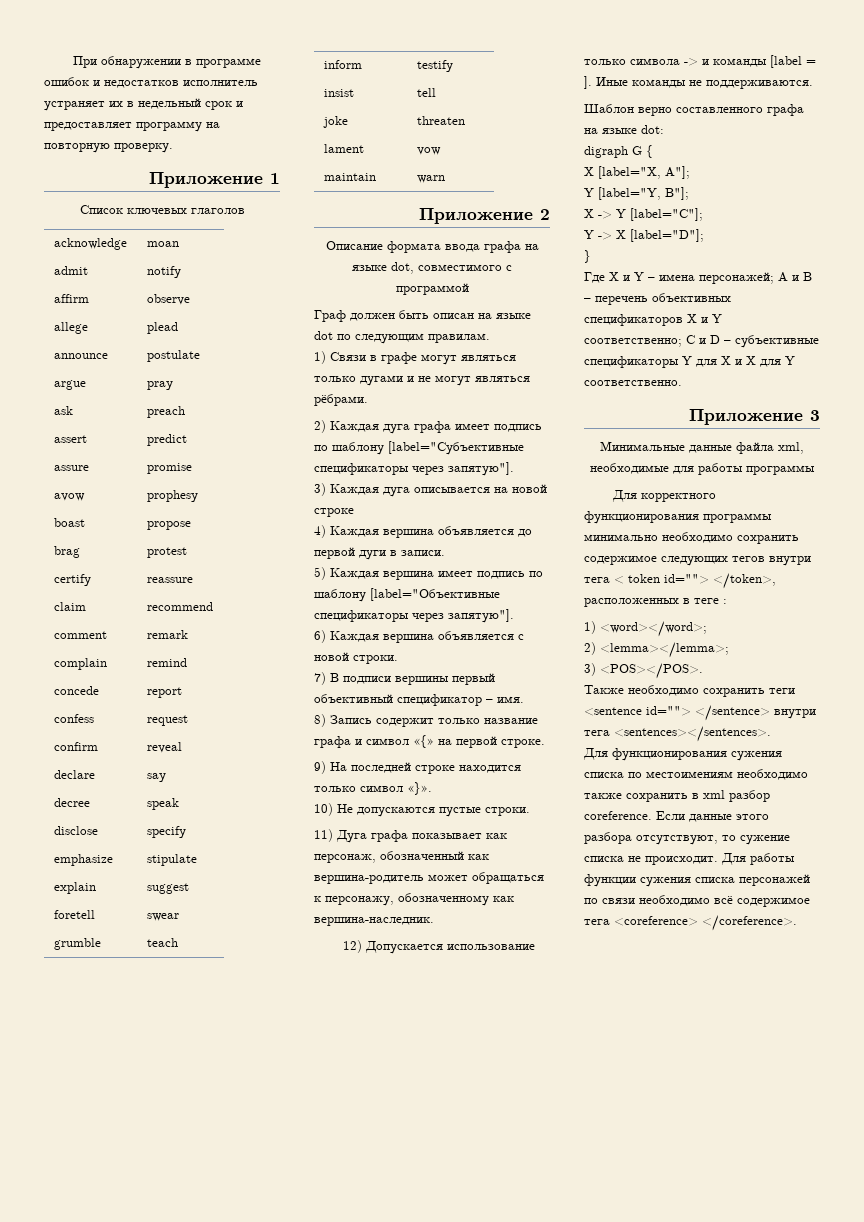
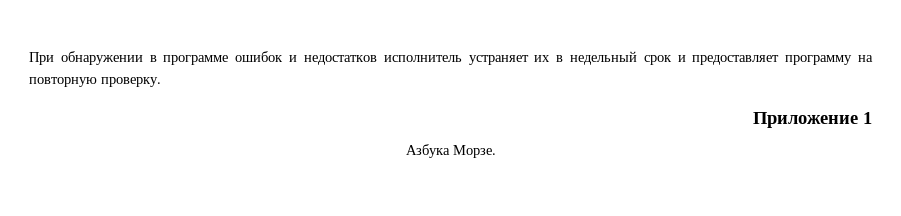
- Список ключевых глаголов
- acknowledge | moan
- admit | notify
- affirm | observe
- allege | plead
- announce | postulate
- argue | pray
- ask | preach
- assert | predict
- assure | promise
- avow | prophesy
- boast | propose
- brag | protest
- certify | reassure
- claim | recommend
- comment | remark
- complain | remind
- concede | report
- confess | request
- confirm | reveal
- declare | say
- decree | speak
- disclose | specify
- emphasize | stipulate
- explain | suggest
- foretell | swear
- grumble | teach
- inform | testify
- insist | tell
- joke | threaten
- lament | vow
- maintain | warn
- Приложение 2
- Описание формата ввода графа на языке dot, совместимого с программой
- Граф должен быть описан на языке dot по следующим правилам.
- 1) Связи в графе могут являться только дугами и не могут являться рёбрами.
- 2) Каждая дуга графа имеет подпись по шаблону [label="Субъективные спецификаторы через запятую"].
- 3) Каждая дуга описывается на новой строке
- 4) Каждая вершина объявляется до первой дуги в записи.
- 5) Каждая вершина имеет подпись по шаблону [label="Объективные спецификаторы через запятую"].
- 6) Каждая вершина объявляется с новой строки.
- 7) В подписи вершины первый объективный спецификатор – имя.
- 8) Запись содержит только название графа и символ «{» на первой строке.
- 9) На последней строке находится только символ «}».
- 10) Не допускаются пустые строки.
- 11) Дуга графа показывает как персонаж, обозначенный как вершина-родитель может обращаться к персонажу, обозначенному как вершина-наследник.
- 12) Допускается использование только символа -> и команды [label = ]. Иные команды не поддерживаются.
- Шаблон верно составленного графа на языке dot:
- digraph G {
- X [label="X, A"];
- Y [label="Y, B"];
- X -> Y [label="C"];
- Y -> X [label="D"];
- }
- Где X и Y – имена персонажей; A и B – перечень объективных спецификаторов X и Y соответственно; С и D – субъективные спецификаторы Y для X и X для Y соответственно.
- Приложение 3
- Минимальные данные файла xml, необходимые для работы программы
- Для корректного функционирования программы минимально необходимо сохранить содержимое следующих тегов внутри тега < token id=""> </token>, расположенных в теге :
- 1) <word></word>;
- 2) <lemma></lemma>;
- 3) <POS></POS>.
- Также необходимо сохранить теги <sentence id=""> </sentence> внутри тега <sentences></sentences>.
- Для функционирования сужения списка по местоимениям необходимо также сохранить в xml разбор coreference. Если данные этого разбора отсутствуют, то сужение списка не происходит. Для работы функции сужения списка персонажей по связи необходимо всё содержимое тега <coreference> </coreference>.
+ Азбука Морзе.

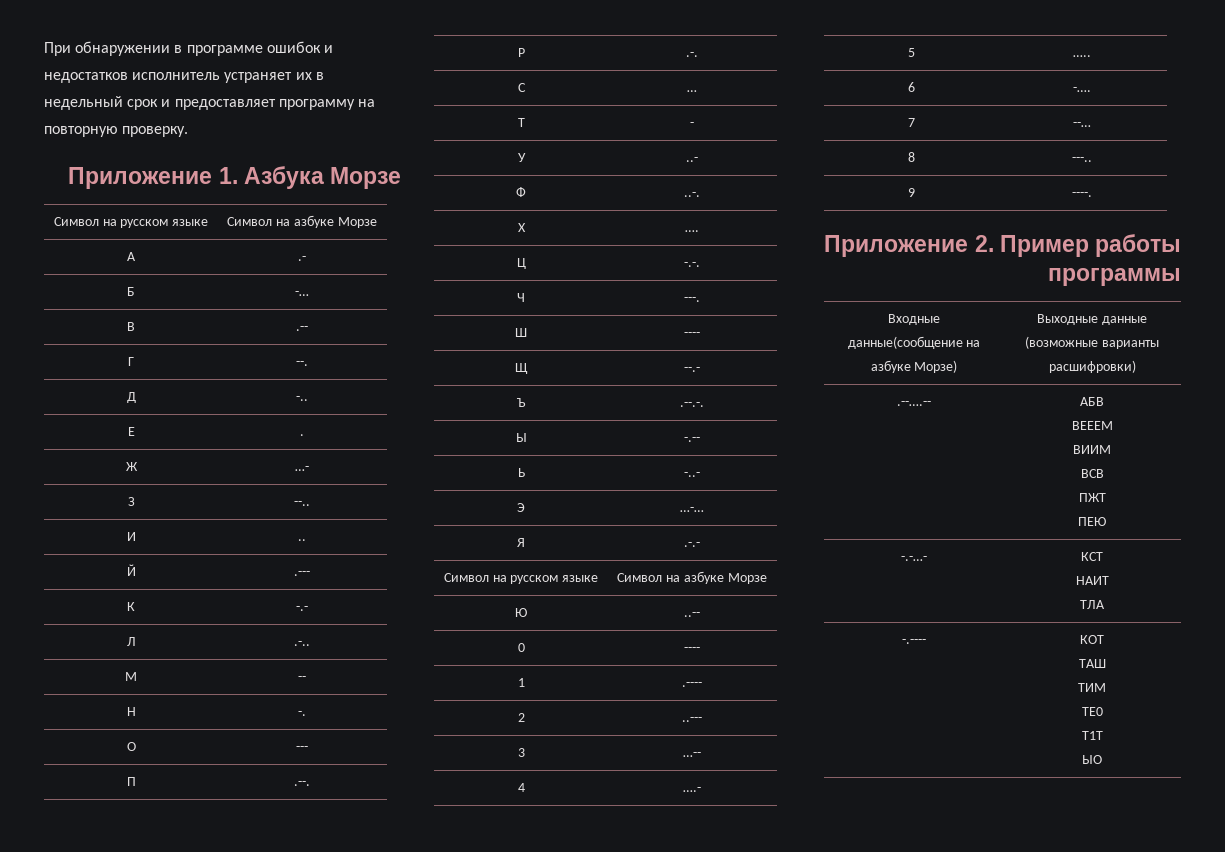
- Приложение 1
- Азбука Морзе.
+ Приложение 1. Азбука Морзе
+ Символ на русском языке | Символ на азбуке Морзе
+ А | .-
+ Б | -…
+ В | .--
+ Г | --.
+ Д | -..
+ Е | .
+ Ж | …-
+ З | --..
+ И | ..
+ Й | .---
+ К | -.-
+ Л | .-..
+ М | --
+ Н | -.
+ О | ---
+ П | .--.
+ Р | .-.
+ С | …
+ Т | -
+ У | ..-
+ Ф | ..-.
+ Х | ….
+ Ц | -.-.
+ Ч | ---.
+ Ш | ----
+ Щ | --.-
+ Ъ | .--.-.
+ Ы | -.--
+ Ь | -..-
+ Э | …-…
+ Я | .-.-
+ Символ на русском языке | Символ на азбуке Морзе
+ Ю | ..--
+ 0 | ----
+ 1 | .----
+ 2 | ..---
+ 3 | …--
+ 4 | ….-
+ 5 | …..
+ 6 | -….
+ 7 | --…
+ 8 | ---..
+ 9 | ----.
+ Приложение 2. Пример работы программы
+ Входные данные(сообщение на азбуке Морзе) | Выходные данные (возможные варианты расшифровки)
+ .--….-- | АБВ
+ ВЕЕЕМ
+ ВИИМ
+ ВСВ
+ ПЖТ
+ ПЕЮ
+ -.-…- | КСТ
+ НАИТ
+ ТЛА
+ -.---- | КОТ
+ ТАШ
+ ТИМ
+ ТЕ0
+ Т1Т
+ ЫО

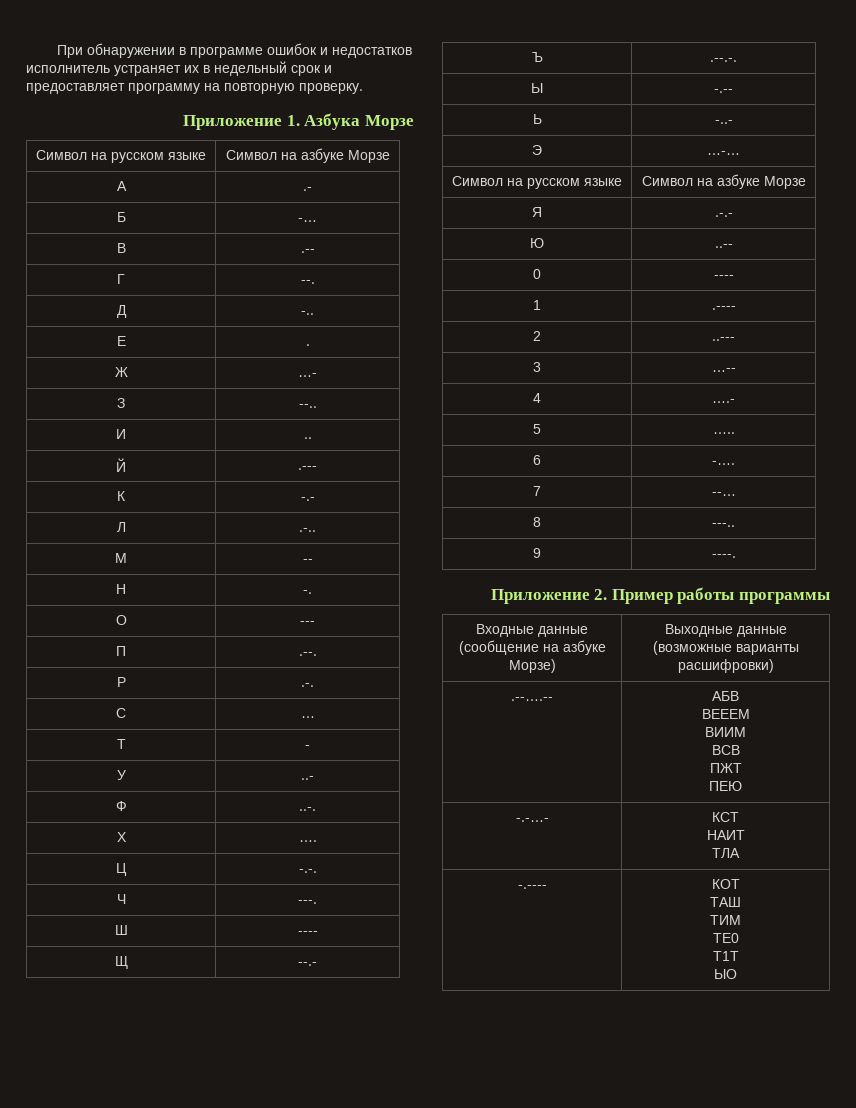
  Э | …-…
+ Символ на русском языке | Символ на азбуке Морзе
  Я | .-.-
- Символ на русском языке | Символ на азбуке Морзе
- Входные данные(сообщение на азбуке Морзе) | Выходные данные (возможные варианты расшифровки)
+ Входные данные (сообщение на азбуке Морзе) | Выходные данные (возможные варианты расшифровки)

